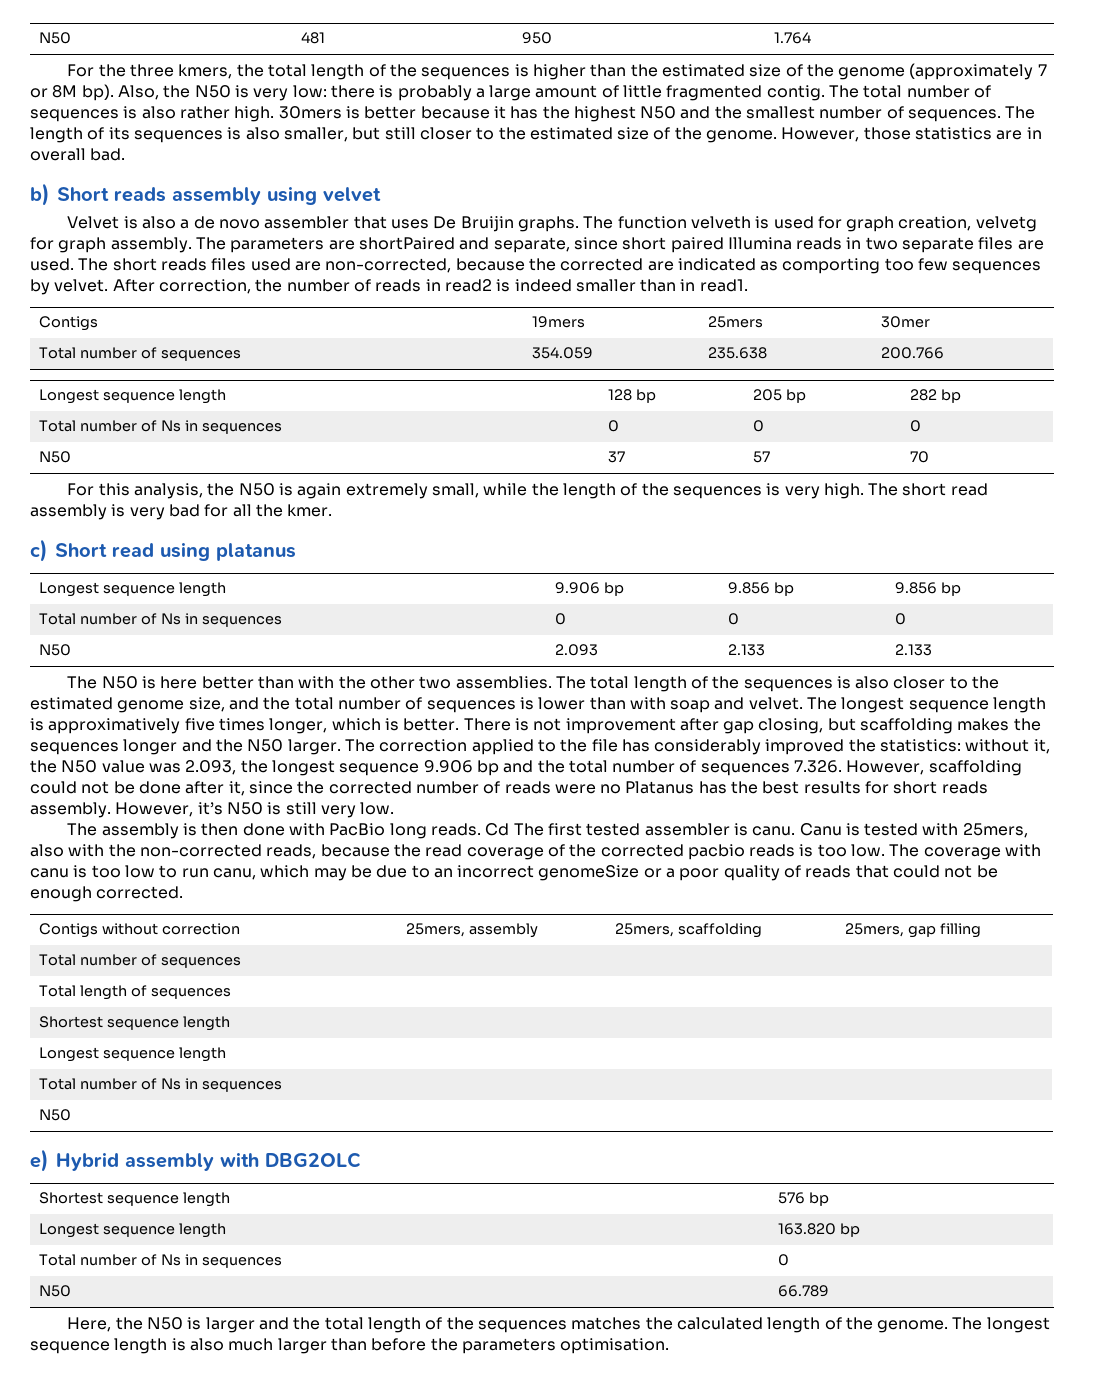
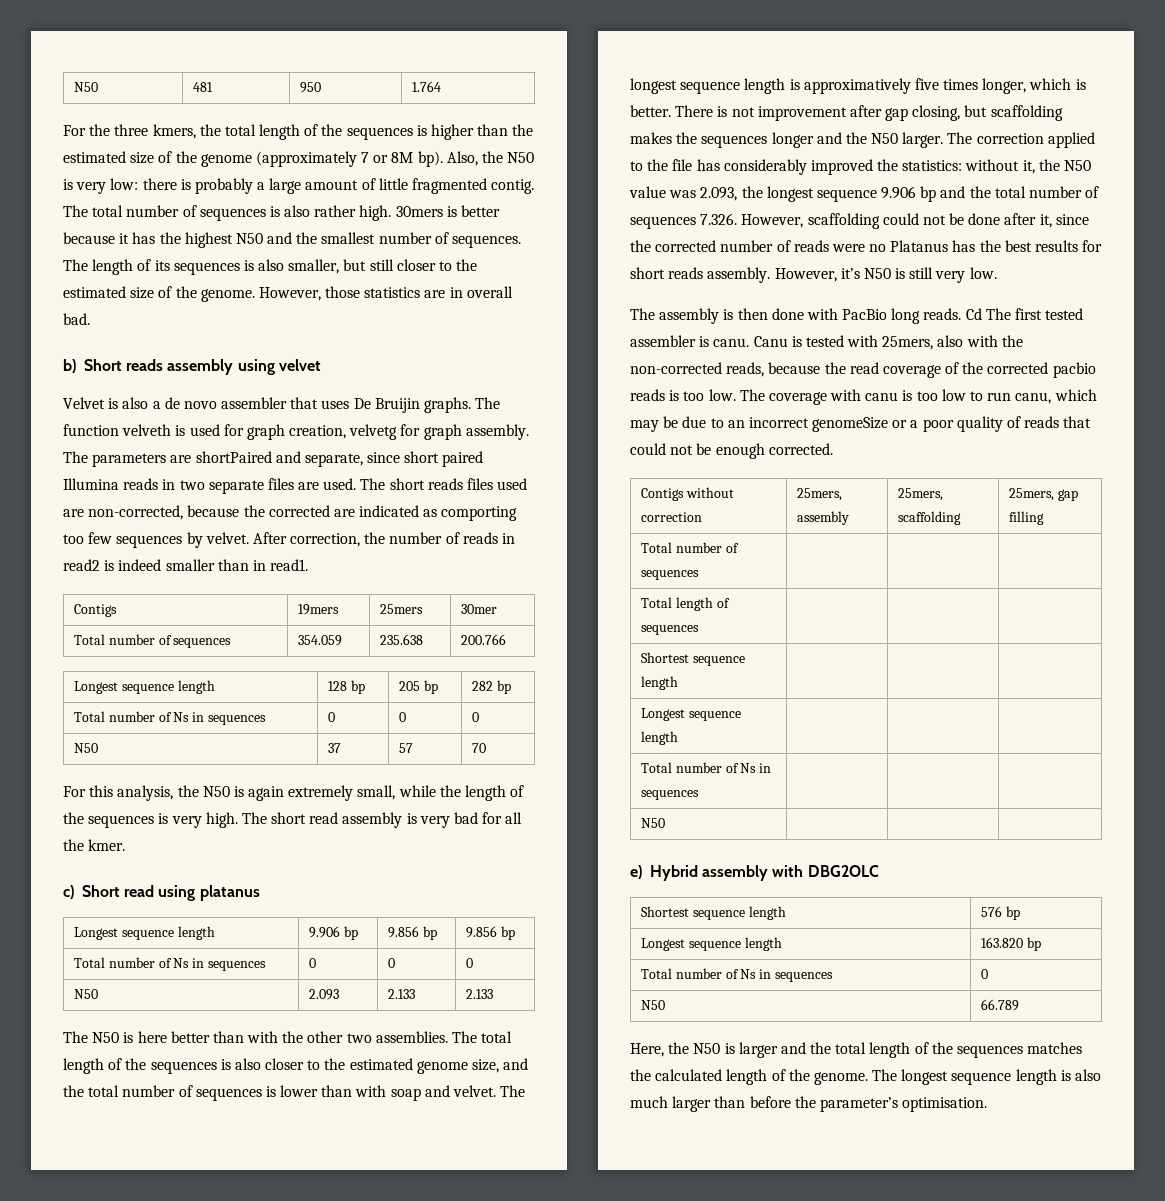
- The longest sequence length is also much larger than before the parameters optimisation.
+ The longest sequence length is also much larger than before the parameter’s optimisation.

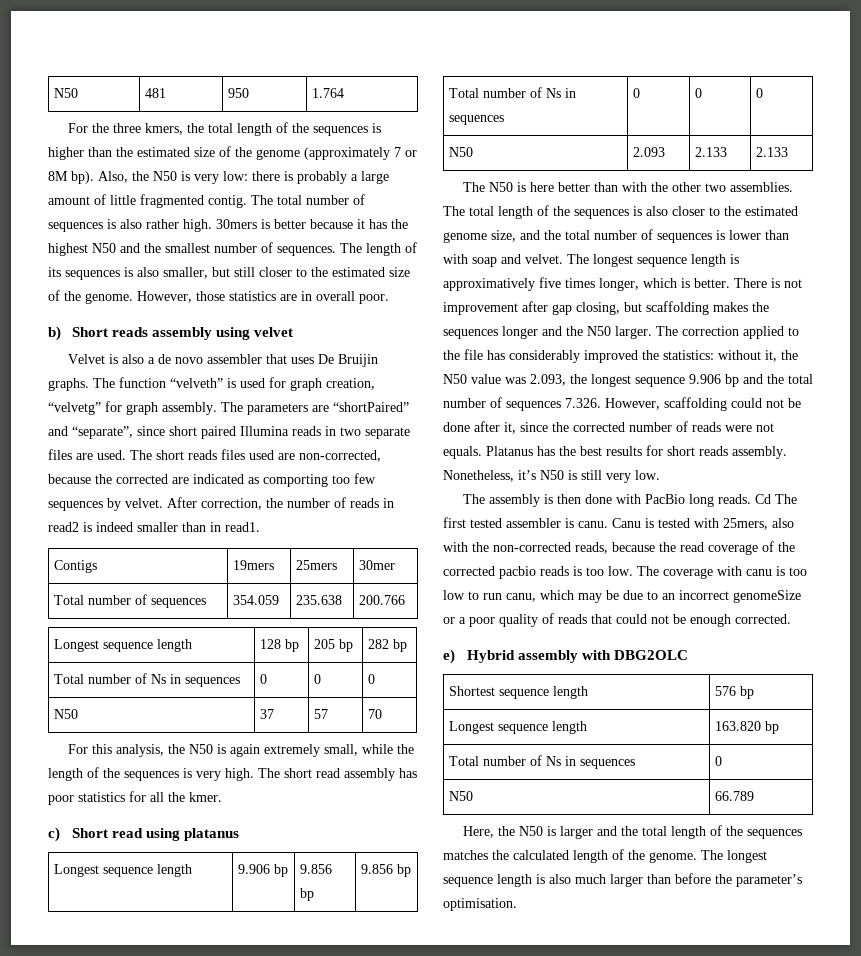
- However, those statistics are in overall bad.
+ However, those statistics are in overall poor.
- The function velveth is used for graph creation, velvetg for graph assembly.
+ The function “velveth” is used for graph creation, “velvetg” for graph assembly.
- The parameters are shortPaired and separate, since short paired Illumina reads in two separate files are used.
+ The parameters are “shortPaired” and “separate”, since short paired Illumina reads in two separate files are used.
- The short read assembly is very bad for all the kmer.
+ The short read assembly has poor statistics for all the kmer.
- The correction applied to the file has considerably improved the statistics: without it, the N50 value was 2.093, the longest sequence 9.906 bp and the total number of sequences 7.326. However, scaffolding could not be done after it, since the corrected number of reads were no Platanus has the best results for short reads assembly.
+ The correction applied to the file has considerably improved the statistics: without it, the N50 value was 2.093, the longest sequence 9.906 bp and the total number of sequences 7.326. However, scaffolding could not be done after it, since the corrected number of reads were not equals. Platanus has the best results for short reads assembly.
- However, it’s N50 is still very low.
+ Nonetheless, it’s N50 is still very low.
- Contigs without correction | 25mers, assembly | 25mers, scaffolding | 25mers, gap filling
- Total number of sequences | | |
- Total length of sequences | | |
- Shortest sequence length | | |
- Longest sequence length | | |
- Total number of Ns in sequences | | |
- N50 | | |

